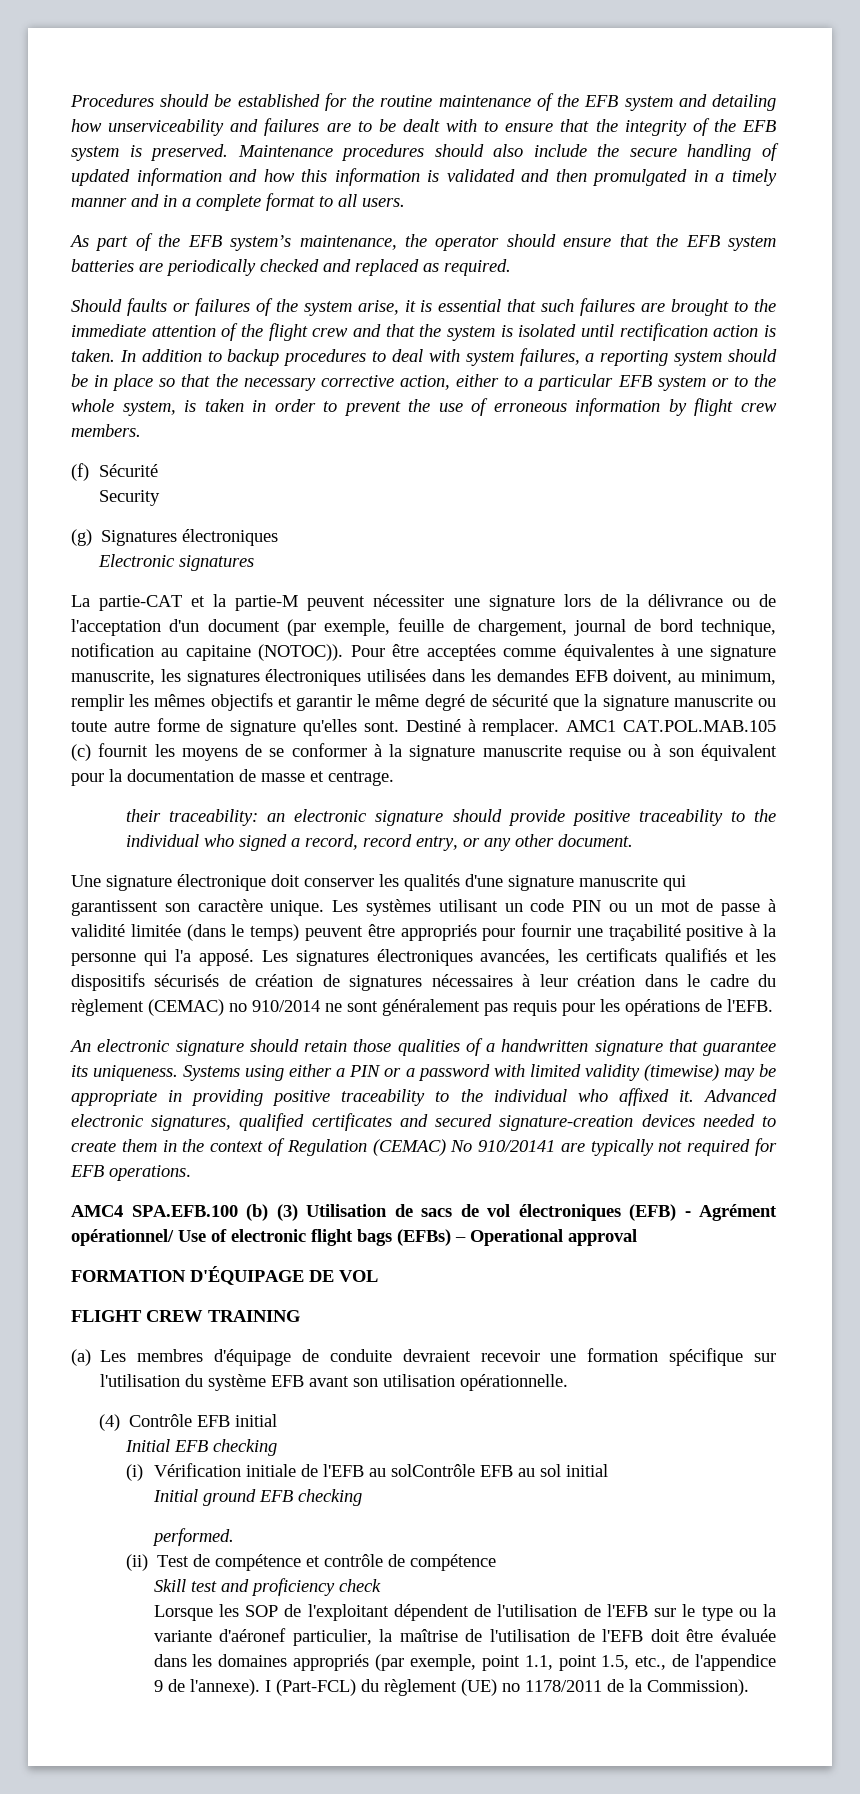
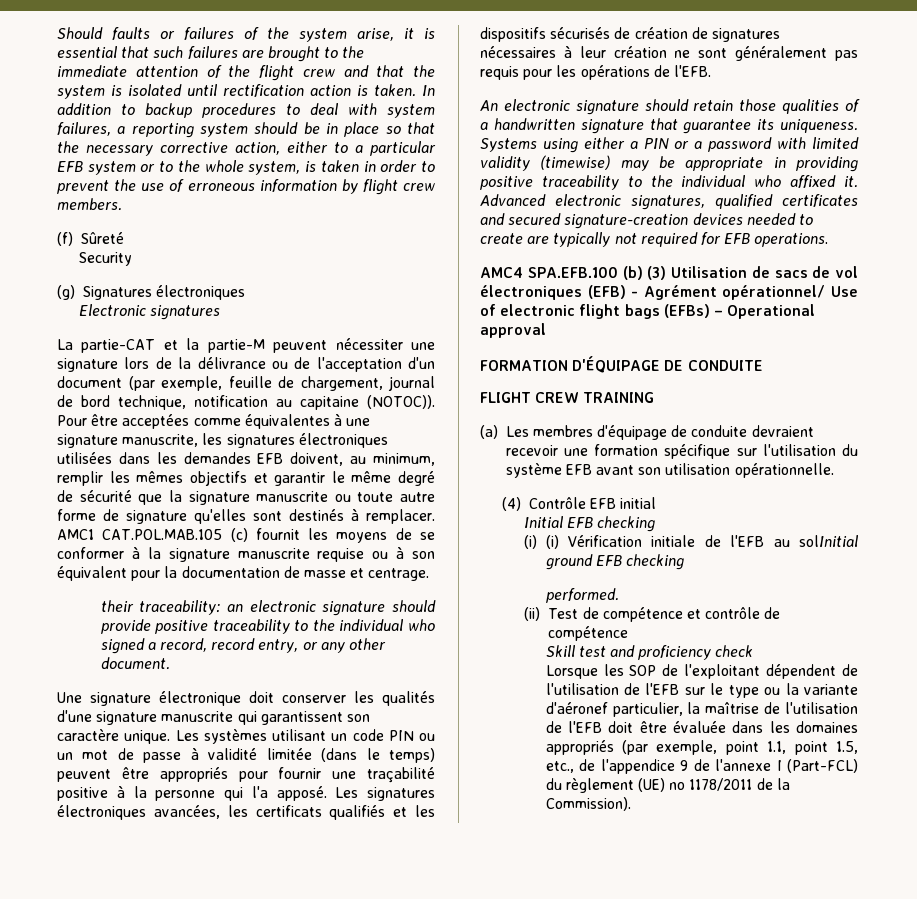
- Procedures should be established for the routine maintenance of the EFB system and detailing how unserviceability and failures are to be dealt with to ensure that the integrity of the EFB system is preserved. Maintenance procedures should also include the secure handling of updated information and how this information is validated and then promulgated in a timely manner and in a complete format to all users.
- As part of the EFB system’s maintenance, the operator should ensure that the EFB system batteries are periodically checked and replaced as required.
- (f) Sécurité
+ (f) Sûreté
- Pour être acceptées comme équivalentes à une signature manuscrite, les signatures électroniques utilisées dans les demandes EFB doivent, au minimum, remplir les mêmes objectifs et garantir le même degré de sécurité que la signature manuscrite ou toute autre forme de signature qu'elles sont. Destiné à remplacer.
+ Pour être acceptées comme équivalentes à une signature manuscrite, les signatures électroniques utilisées dans les demandes EFB doivent, au minimum, remplir les mêmes objectifs et garantir le même degré de sécurité que la signature manuscrite ou toute autre forme de signature qu'elles sont destinés à remplacer.
- Les signatures électroniques avancées, les certificats qualifiés et les dispositifs sécurisés de création de signatures nécessaires à leur création dans le cadre du règlement (CEMAC) no 910/2014 ne sont généralement pas requis pour les opérations de l'EFB.
+ Les signatures électroniques avancées, les certificats qualifiés et les dispositifs sécurisés de création de signatures nécessaires à leur création ne sont généralement pas requis pour les opérations de l'EFB.
- Advanced electronic signatures, qualified certificates and secured signature-creation devices needed to create them in the context of Regulation (CEMAC) No 910/20141 are typically not required for EFB operations.
+ Advanced electronic signatures, qualified certificates and secured signature-creation devices needed to create are typically not required for EFB operations.
- FORMATION D'ÉQUIPAGE DE VOL
+ FORMATION D'ÉQUIPAGE DE CONDUITE
- (i) Vérification initiale de l'EFB au solContrôle EFB au sol initial
- Initial ground EFB checking
+ (i) (i) Vérification initiale de l'EFB au solInitial ground EFB checking
- Lorsque les SOP de l'exploitant dépendent de l'utilisation de l'EFB sur le type ou la variante d'aéronef particulier, la maîtrise de l'utilisation de l'EFB doit être évaluée dans les domaines appropriés (par exemple, point 1.1, point 1.5, etc., de l'appendice 9 de l'annexe). I (Part-FCL) du règlement (UE) no 1178/2011 de la Commission).
+ Lorsque les SOP de l'exploitant dépendent de l'utilisation de l'EFB sur le type ou la variante d'aéronef particulier, la maîtrise de l'utilisation de l'EFB doit être évaluée dans les domaines appropriés (par exemple, point 1.1, point 1.5, etc., de l'appendice 9 de l'annexe I (Part-FCL) du règlement (UE) no 1178/2011 de la Commission).

